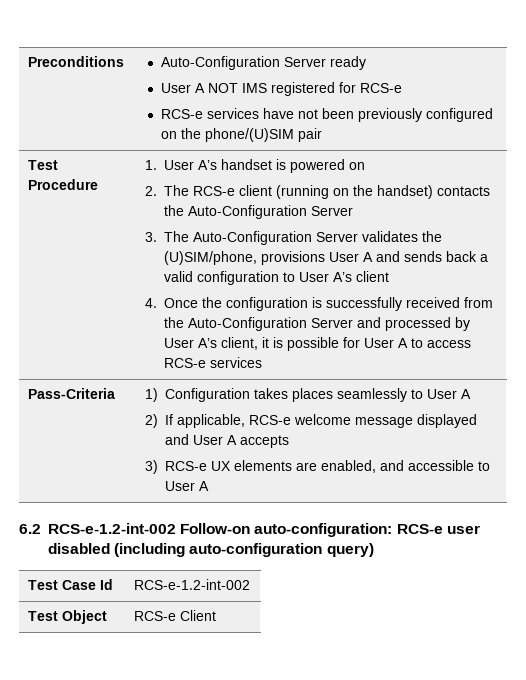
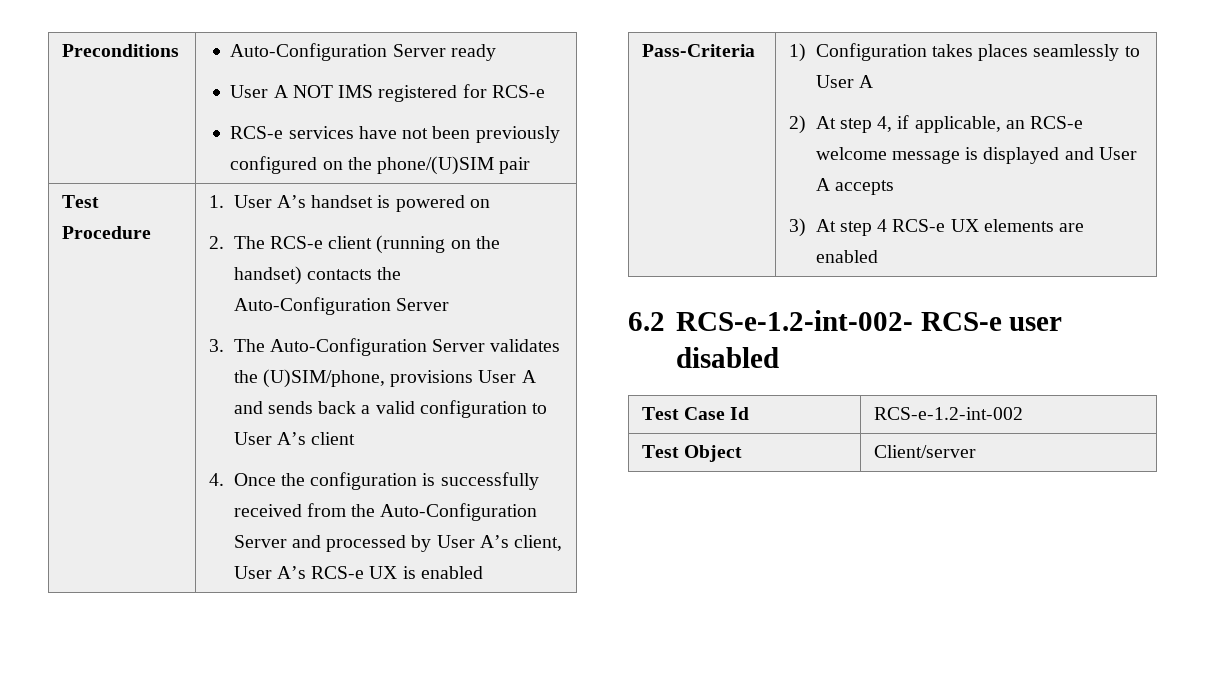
- 4. Once the configuration is successfully received from the Auto-Configuration Server and processed by User A’s client, it is possible for User A to access RCS-e services
+ 4. Once the configuration is successfully received from the Auto-Configuration Server and processed by User A’s client, User A’s RCS-e UX is enabled
  Pass-Criteria | 1) Configuration takes places seamlessly to User A
- 2) If applicable, RCS-e welcome message displayed and User A accepts
- 3) RCS-e UX elements are enabled, and accessible to User A
- 6.2 RCS-e-1.2-int-002 Follow-on auto-configuration: RCS-e user disabled (including auto-configuration query)
+ 2) At step 4, if applicable, an RCS-e welcome message is displayed and User A accepts
+ 3) At step 4 RCS-e UX elements are enabled
+ 6.2 RCS-e-1.2-int-002- RCS-e user disabled
- Test Object | RCS-e Client
+ Test Object | Client/server

